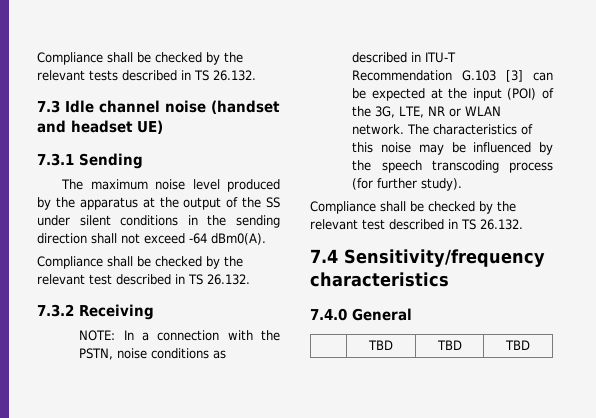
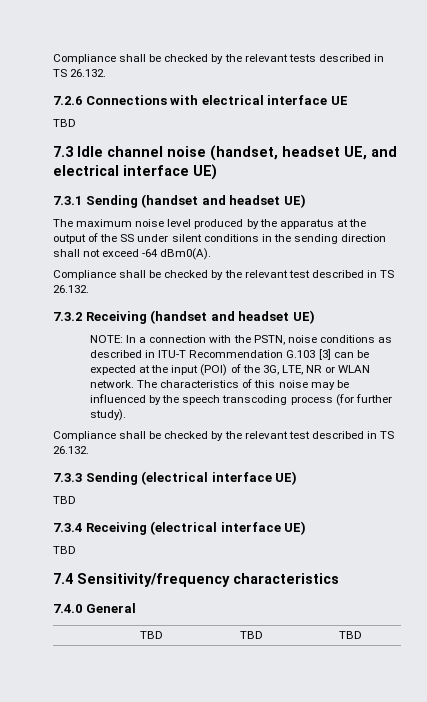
- 7.3 Idle channel noise (handset and headset UE)
- 7.3.1 Sending
+ 7.2.6 Connections with electrical interface UE
+ TBD
+ 7.3 Idle channel noise (handset, headset UE, and electrical interface UE)
+ 7.3.1 Sending (handset and headset UE)
- 7.3.2 Receiving
+ 7.3.2 Receiving (handset and headset UE)
+ 7.3.3 Sending (electrical interface UE)
+ TBD
+ 7.3.4 Receiving (electrical interface UE)
+ TBD

